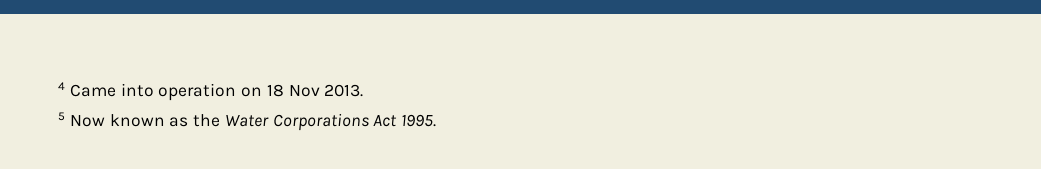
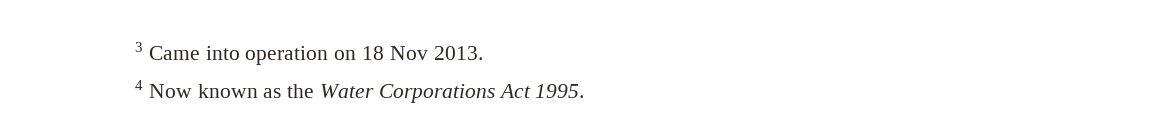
- 4 Came into operation on 18 Nov 2013.
+ 3 Came into operation on 18 Nov 2013.
- 5 Now known as the Water Corporations Act 1995.
+ 4 Now known as the Water Corporations Act 1995.

